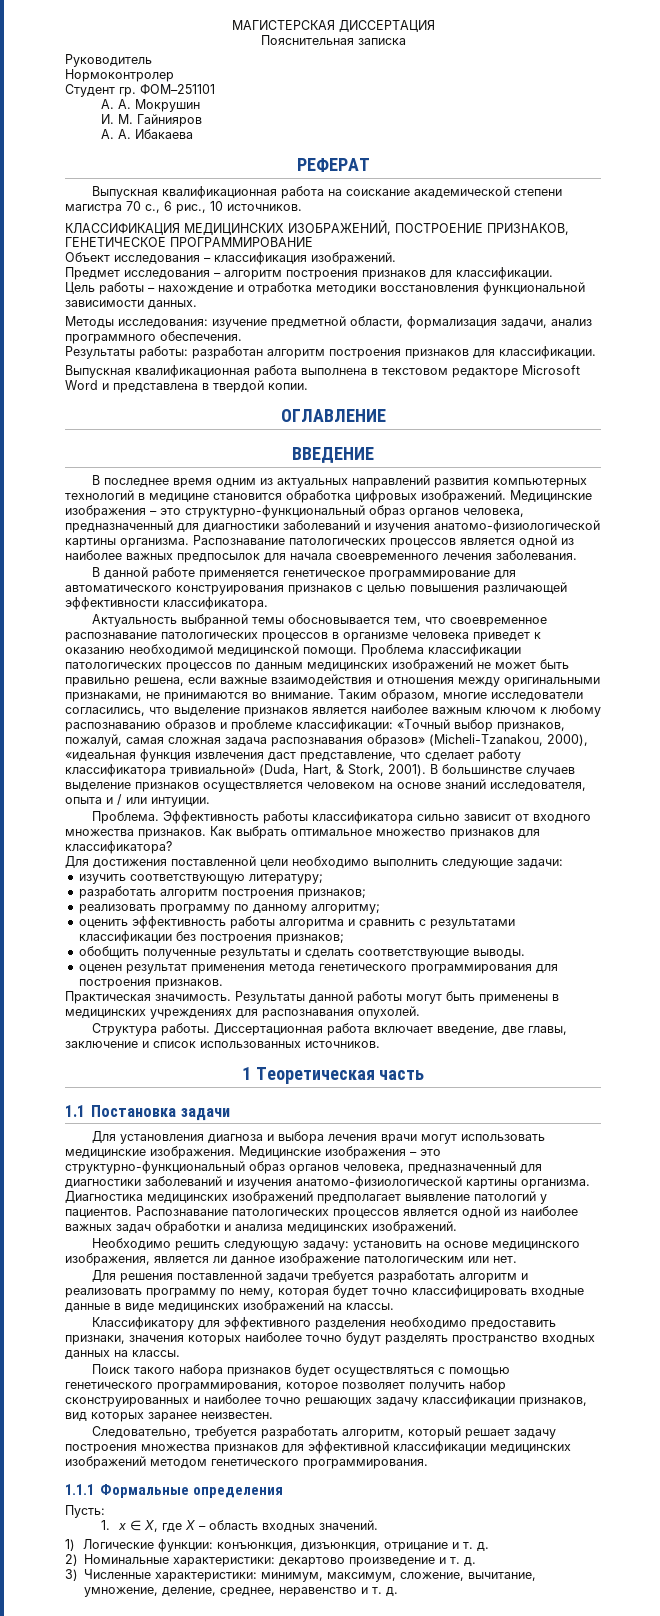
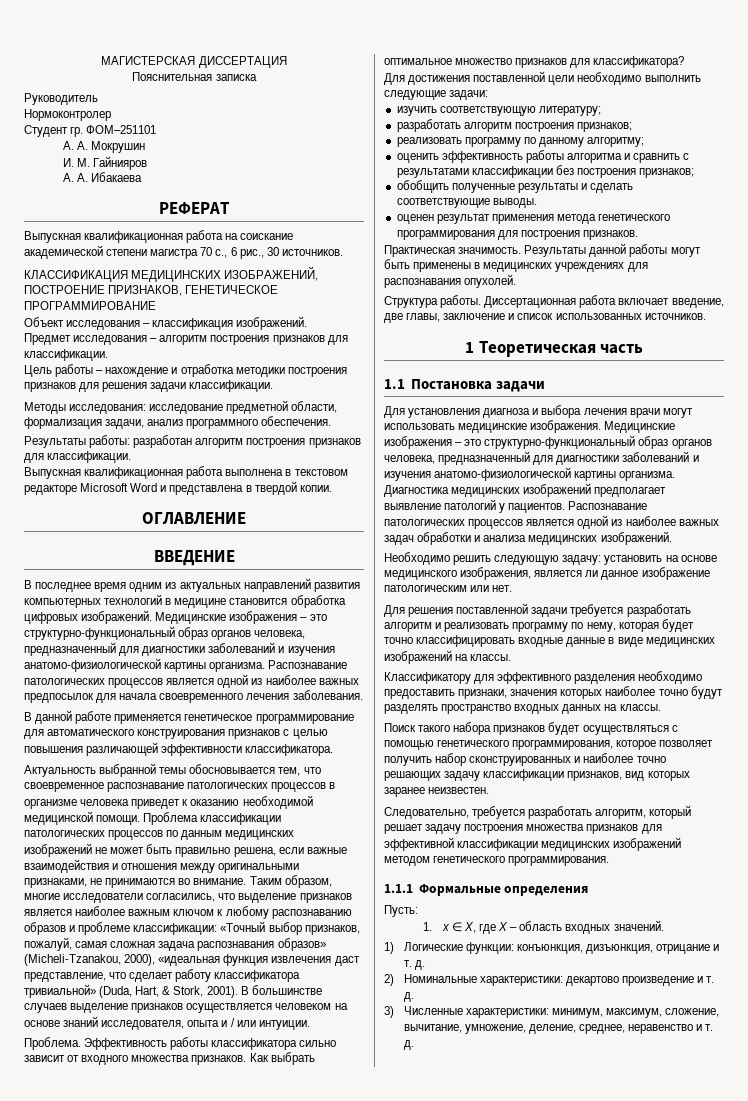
- Выпускная квалификационная работа на соискание академической степени магистра 70 с., 6 рис., 10 источников.
+ Выпускная квалификационная работа на соискание академической степени магистра 70 с., 6 рис., 30 источников.
- Цель работы – нахождение и отработка методики восстановления функциональной зависимости данных.
+ Цель работы – нахождение и отработка методики построения признаков для решения задачи классификации.
- Методы исследования: изучение предметной области, формализация задачи, анализ программного обеспечения.
+ Методы исследования: исследование предметной области, формализация задачи, анализ программного обеспечения.

